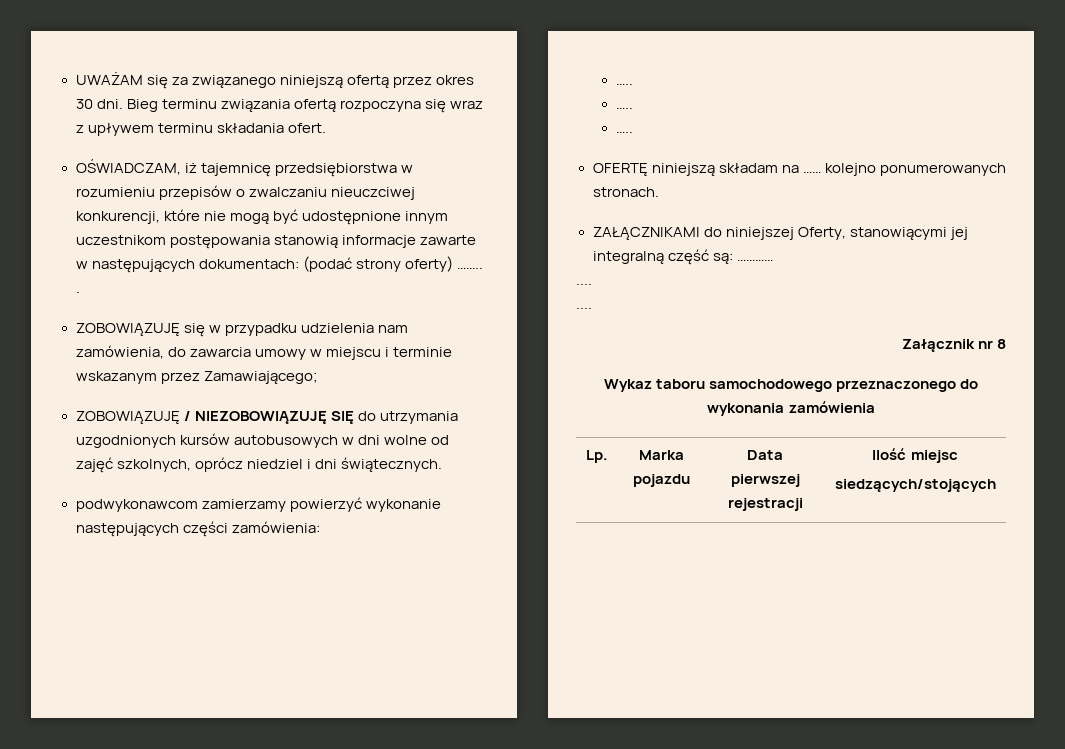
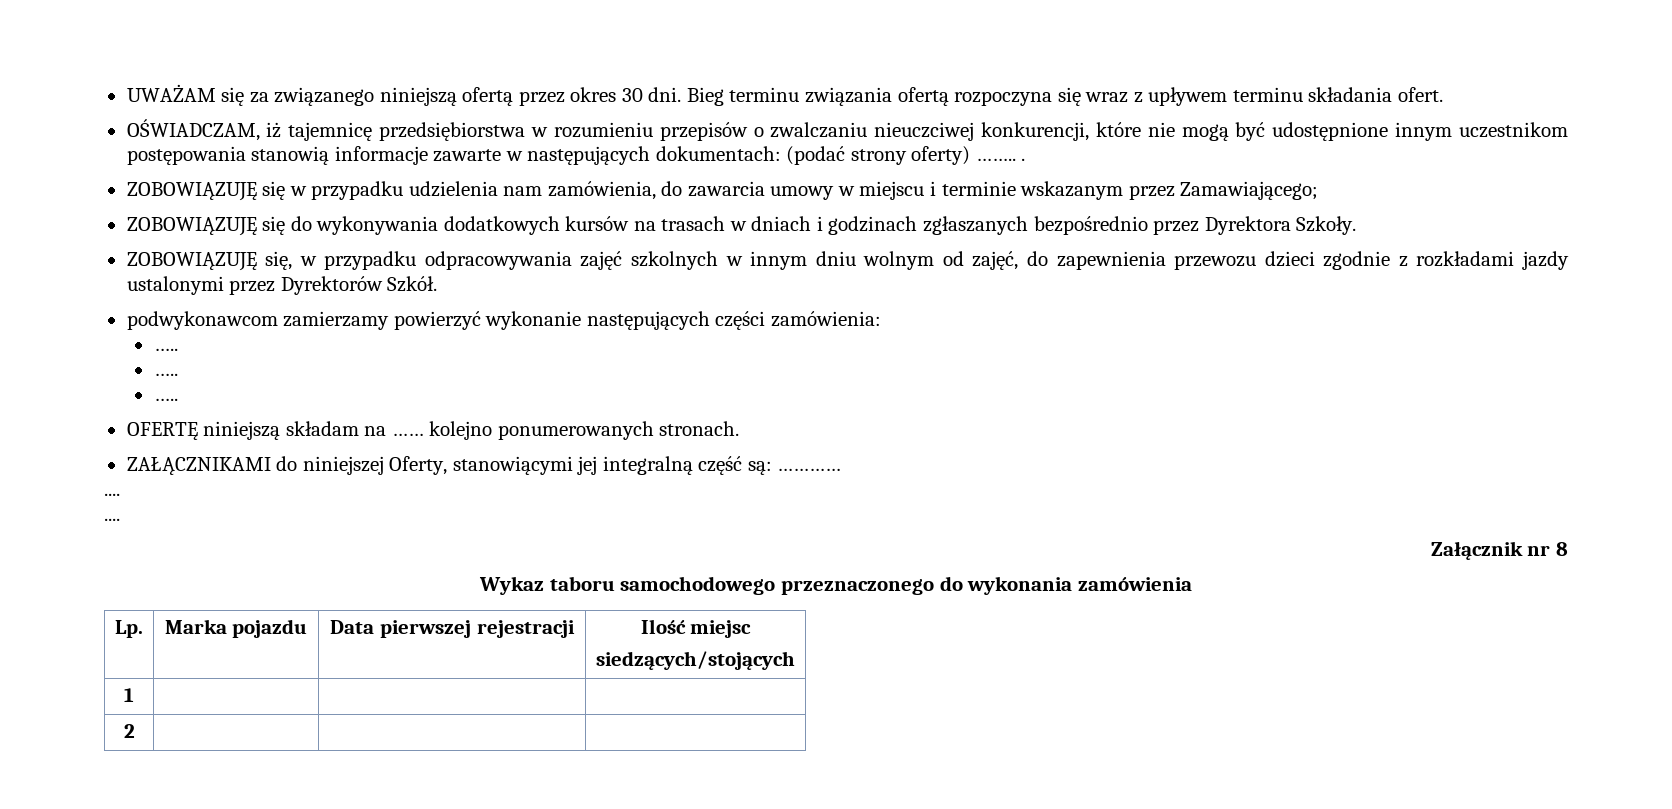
- ZOBOWIĄZUJĘ / NIEZOBOWIĄZUJĘ SIĘ do utrzymania uzgodnionych kursów autobusowych w dni wolne od zajęć szkolnych, oprócz niedziel i dni świątecznych.
+ ZOBOWIĄZUJĘ się do wykonywania dodatkowych kursów na trasach w dniach i godzinach zgłaszanych bezpośrednio przez Dyrektora Szkoły.
+ ZOBOWIĄZUJĘ się, w przypadku odpracowywania zajęć szkolnych w innym dniu wolnym od zajęć, do zapewnienia przewozu dzieci zgodnie z rozkładami jazdy ustalonymi przez Dyrektorów Szkół.
+ 1 | | |
+ 2 | | |

